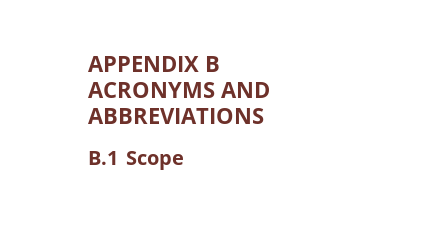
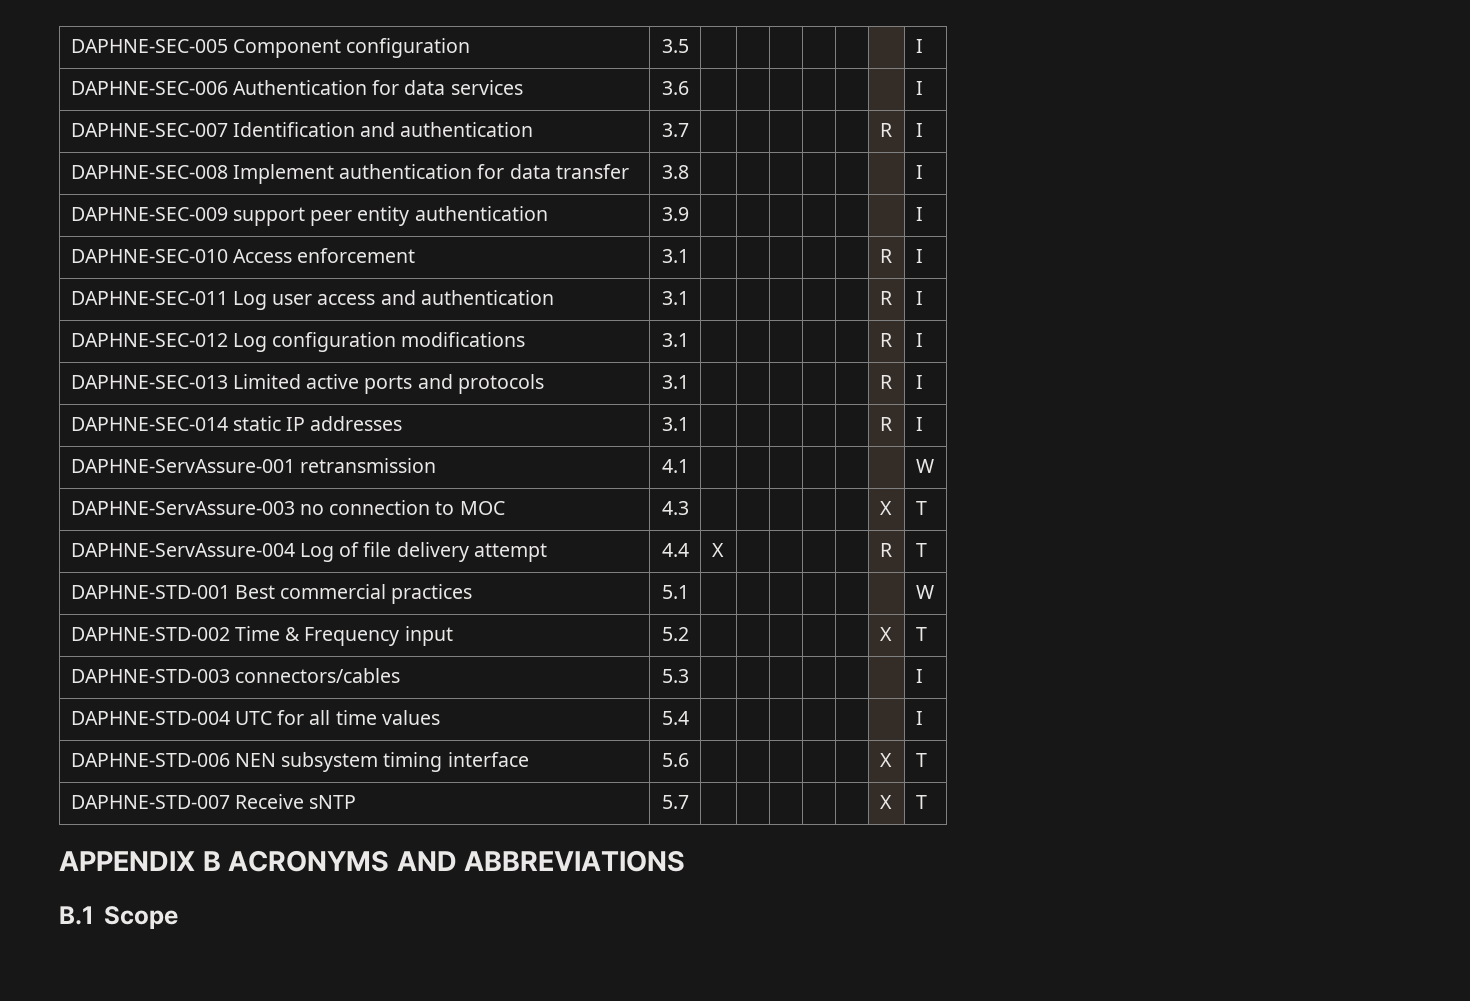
+ DAPHNE-SEC-005 Component configuration | 3.5 | | | | | | | I
+ DAPHNE-SEC-006 Authentication for data services | 3.6 | | | | | | | I
+ DAPHNE-SEC-007 Identification and authentication | 3.7 | | | | | | R | I
+ DAPHNE-SEC-008 Implement authentication for data transfer | 3.8 | | | | | | | I
+ DAPHNE-SEC-009 support peer entity authentication | 3.9 | | | | | | | I
+ DAPHNE-SEC-010 Access enforcement | 3.1 | | | | | | R | I
+ DAPHNE-SEC-011 Log user access and authentication | 3.1 | | | | | | R | I
+ DAPHNE-SEC-012 Log configuration modifications | 3.1 | | | | | | R | I
+ DAPHNE-SEC-013 Limited active ports and protocols | 3.1 | | | | | | R | I
+ DAPHNE-SEC-014 static IP addresses | 3.1 | | | | | | R | I
+ DAPHNE-ServAssure-001 retransmission | 4.1 | | | | | | | W
+ DAPHNE-ServAssure-003 no connection to MOC | 4.3 | | | | | | X | T
+ DAPHNE-ServAssure-004 Log of file delivery attempt | 4.4 | X | | | | | R | T
+ DAPHNE-STD-001 Best commercial practices | 5.1 | | | | | | | W
+ DAPHNE-STD-002 Time & Frequency input | 5.2 | | | | | | X | T
+ DAPHNE-STD-003 connectors/cables | 5.3 | | | | | | | I
+ DAPHNE-STD-004 UTC for all time values | 5.4 | | | | | | | I
+ DAPHNE-STD-006 NEN subsystem timing interface | 5.6 | | | | | | X | T
+ DAPHNE-STD-007 Receive sNTP | 5.7 | | | | | | X | T

